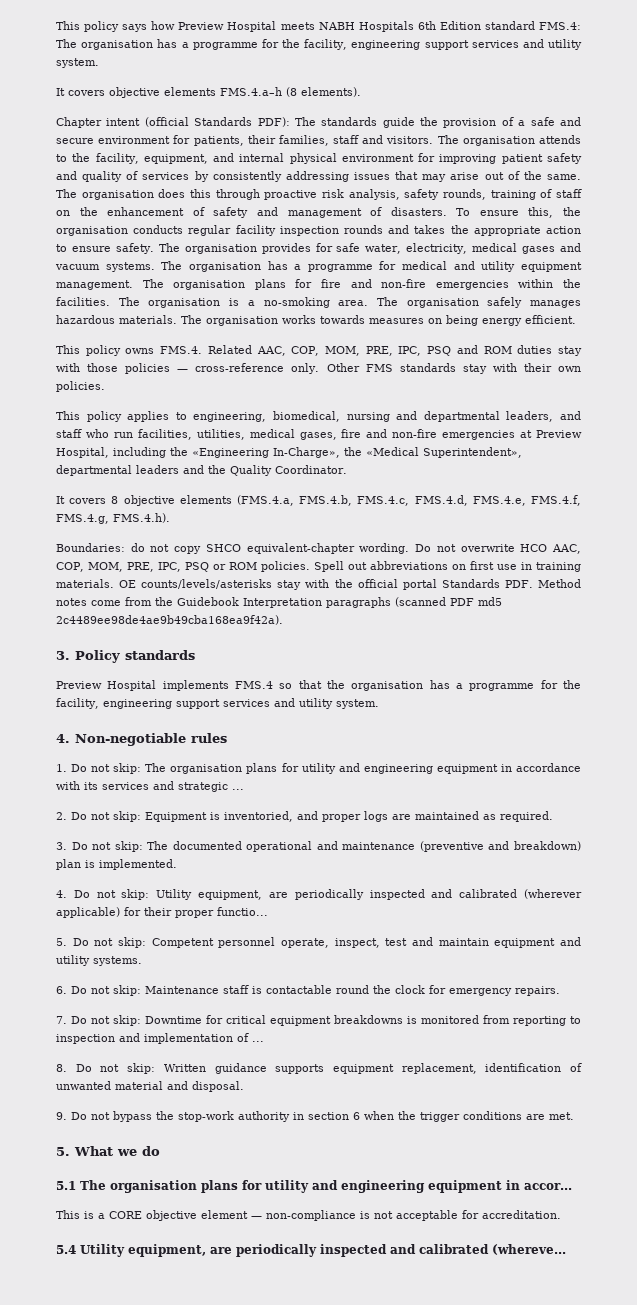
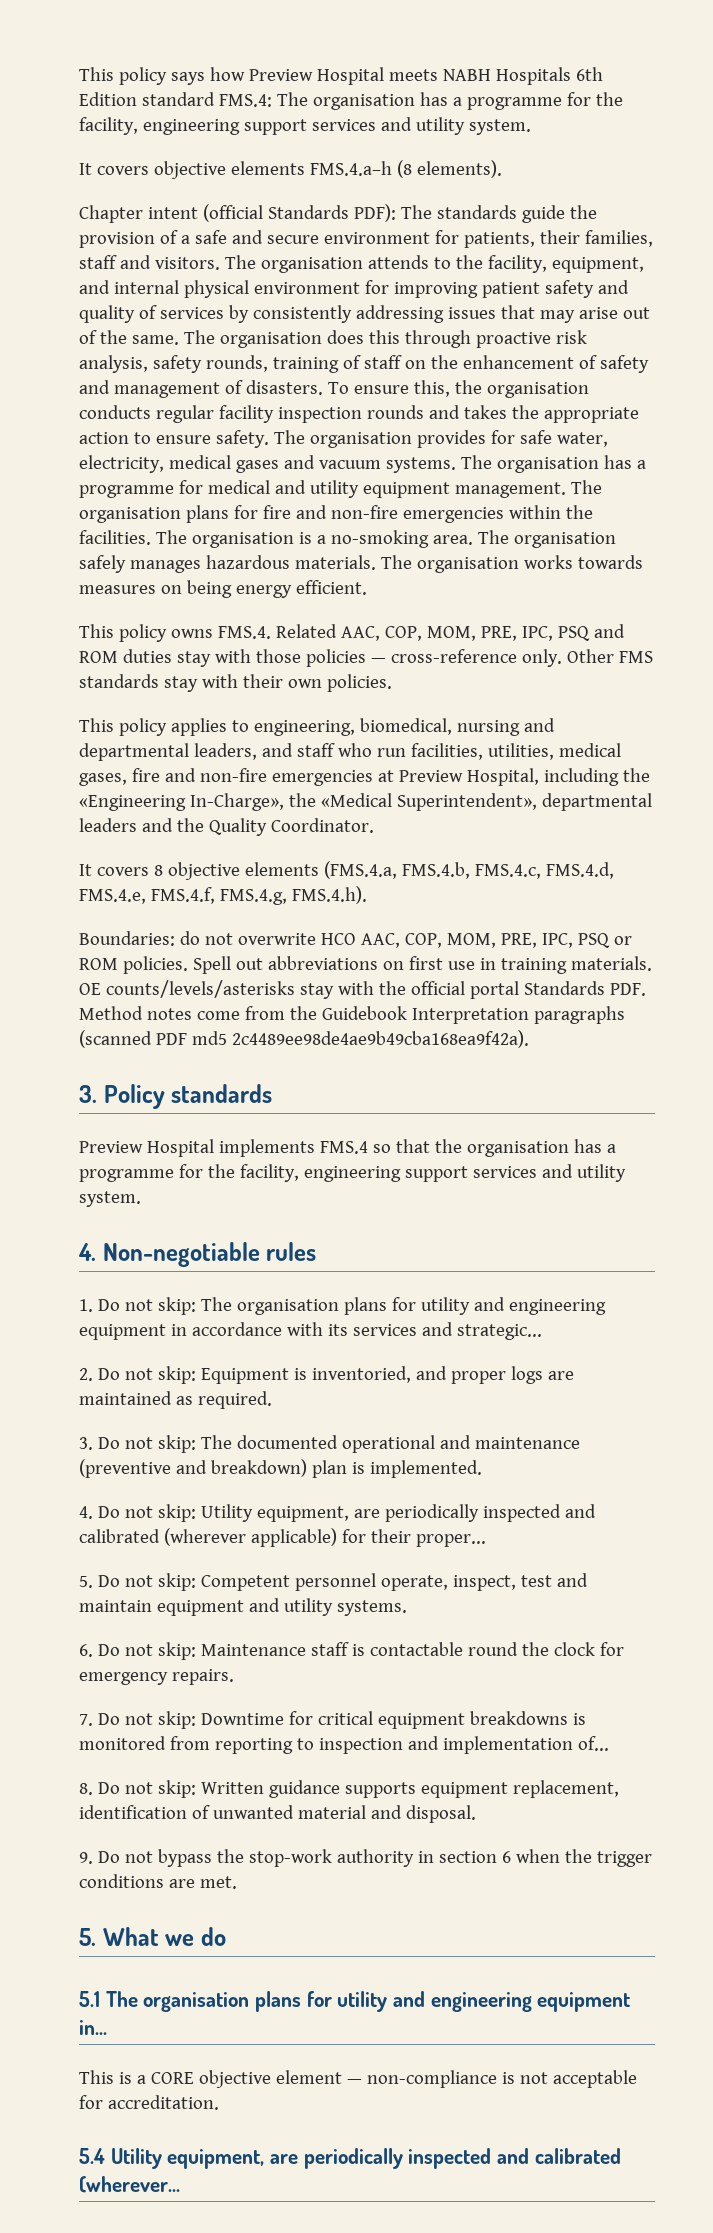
- Boundaries: do not copy SHCO equivalent-chapter wording. Do not overwrite HCO AAC, COP, MOM, PRE, IPC, PSQ or ROM policies.
+ Boundaries: do not overwrite HCO AAC, COP, MOM, PRE, IPC, PSQ or ROM policies.
- 1. Do not skip: The organisation plans for utility and engineering equipment in accordance with its services and strategic ...
+ 1. Do not skip: The organisation plans for utility and engineering equipment in accordance with its services and strategic...
- 4. Do not skip: Utility equipment, are periodically inspected and calibrated (wherever applicable) for their proper functio...
+ 4. Do not skip: Utility equipment, are periodically inspected and calibrated (wherever applicable) for their proper...
- 7. Do not skip: Downtime for critical equipment breakdowns is monitored from reporting to inspection and implementation of ...
+ 7. Do not skip: Downtime for critical equipment breakdowns is monitored from reporting to inspection and implementation of...
- 5.1 The organisation plans for utility and engineering equipment in accor...
+ 5.1 The organisation plans for utility and engineering equipment in...
- 5.4 Utility equipment, are periodically inspected and calibrated (whereve...
+ 5.4 Utility equipment, are periodically inspected and calibrated (wherever...

